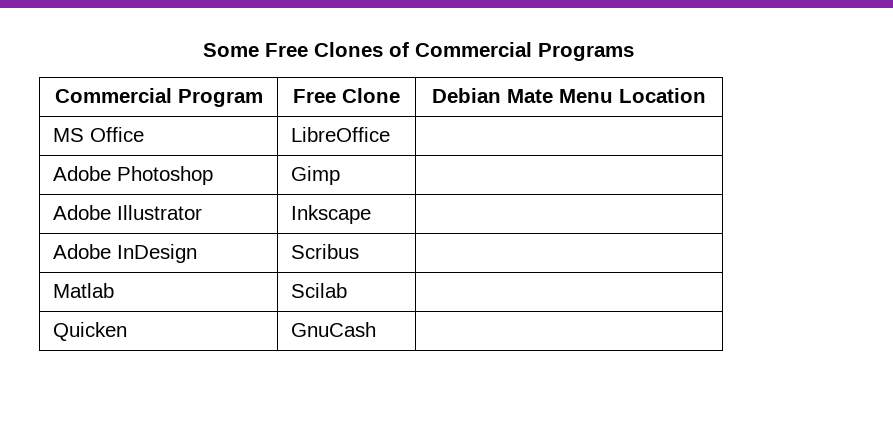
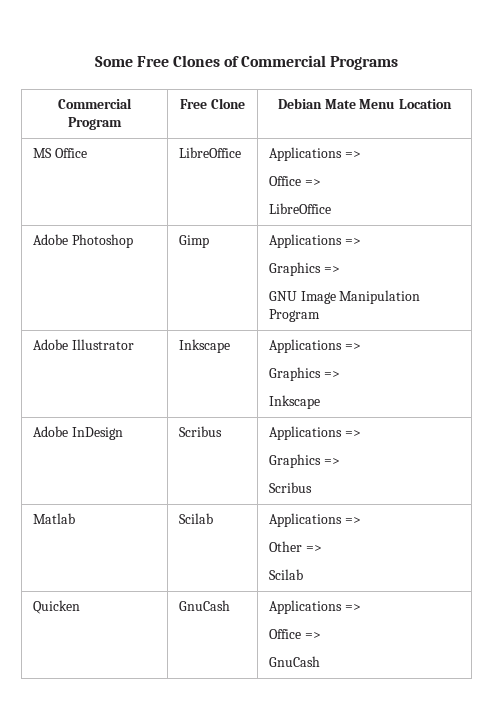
- MS Office | LibreOffice |
- Adobe Photoshop | Gimp |
- Adobe Illustrator | Inkscape |
- Adobe InDesign | Scribus |
- Matlab | Scilab |
- Quicken | GnuCash |
+ MS Office | LibreOffice | Applications =>
+ Office =>
+ LibreOffice
+ Adobe Photoshop | Gimp | Applications =>
+ Graphics =>
+ GNU Image Manipulation Program
+ Adobe Illustrator | Inkscape | Applications =>
+ Graphics =>
+ Inkscape
+ Adobe InDesign | Scribus | Applications =>
+ Graphics =>
+ Scribus
+ Matlab | Scilab | Applications =>
+ Other =>
+ Scilab
+ Quicken | GnuCash | Applications =>
+ Office =>
+ GnuCash

